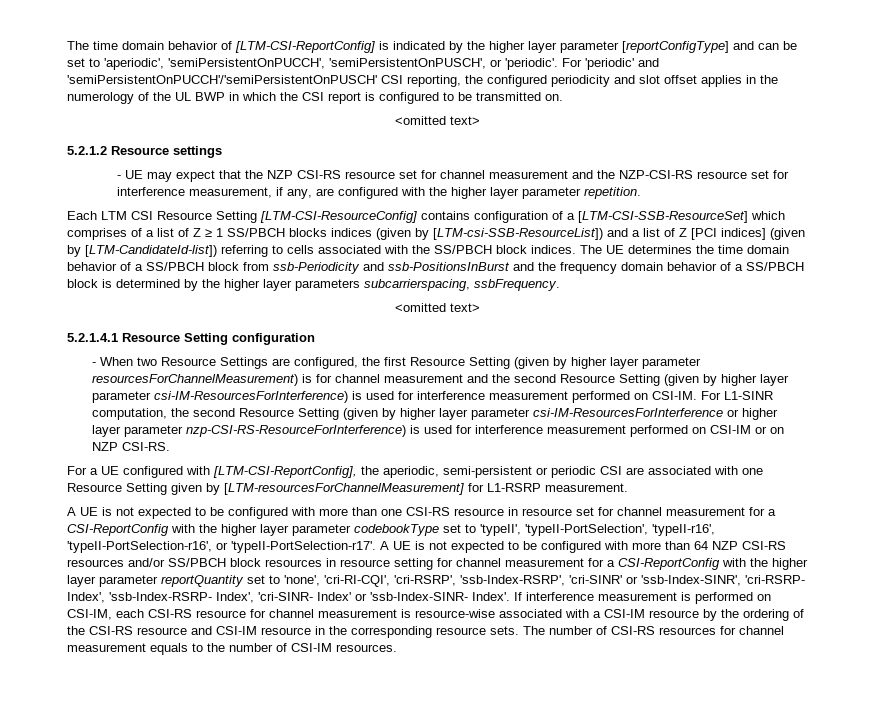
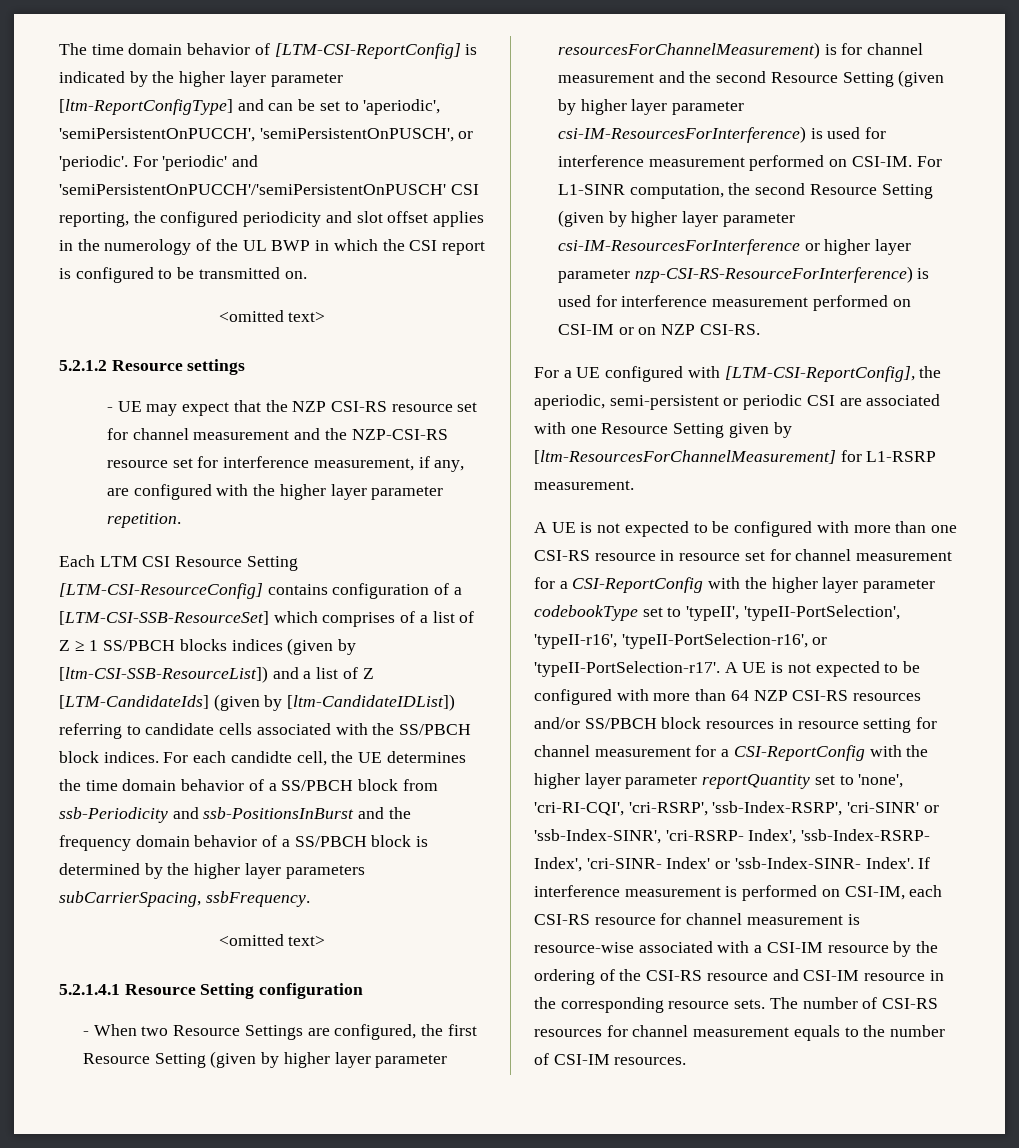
- The time domain behavior of [LTM-CSI-ReportConfig] is indicated by the higher layer parameter [reportConfigType] and can be set to 'aperiodic', 'semiPersistentOnPUCCH', 'semiPersistentOnPUSCH', or 'periodic'.
+ The time domain behavior of [LTM-CSI-ReportConfig] is indicated by the higher layer parameter [ltm-ReportConfigType] and can be set to 'aperiodic', 'semiPersistentOnPUCCH', 'semiPersistentOnPUSCH', or 'periodic'.
- Each LTM CSI Resource Setting [LTM-CSI-ResourceConfig] contains configuration of a [LTM-CSI-SSB-ResourceSet] which comprises of a list of Z ≥ 1 SS/PBCH blocks indices (given by [LTM-csi-SSB-ResourceList]) and a list of Z [PCI indices] (given by [LTM-CandidateId-list]) referring to cells associated with the SS/PBCH block indices.
+ Each LTM CSI Resource Setting [LTM-CSI-ResourceConfig] contains configuration of a [LTM-CSI-SSB-ResourceSet] which comprises of a list of Z ≥ 1 SS/PBCH blocks indices (given by [ltm-CSI-SSB-ResourceList]) and a list of Z [LTM-CandidateIds] (given by [ltm-CandidateIDList]) referring to candidate cells associated with the SS/PBCH block indices.
- The UE determines the time domain behavior of a SS/PBCH block from ssb-Periodicity and ssb-PositionsInBurst and the frequency domain behavior of a SS/PBCH block is determined by the higher layer parameters subcarrierspacing, ssbFrequency.
+ For each candidte cell, the UE determines the time domain behavior of a SS/PBCH block from ssb-Periodicity and ssb-PositionsInBurst and the frequency domain behavior of a SS/PBCH block is determined by the higher layer parameters subCarrierSpacing, ssbFrequency.
- For a UE configured with [LTM-CSI-ReportConfig], the aperiodic, semi-persistent or periodic CSI are associated with one Resource Setting given by [LTM-resourcesForChannelMeasurement] for L1-RSRP measurement.
+ For a UE configured with [LTM-CSI-ReportConfig], the aperiodic, semi-persistent or periodic CSI are associated with one Resource Setting given by [ltm-ResourcesForChannelMeasurement] for L1-RSRP measurement.

